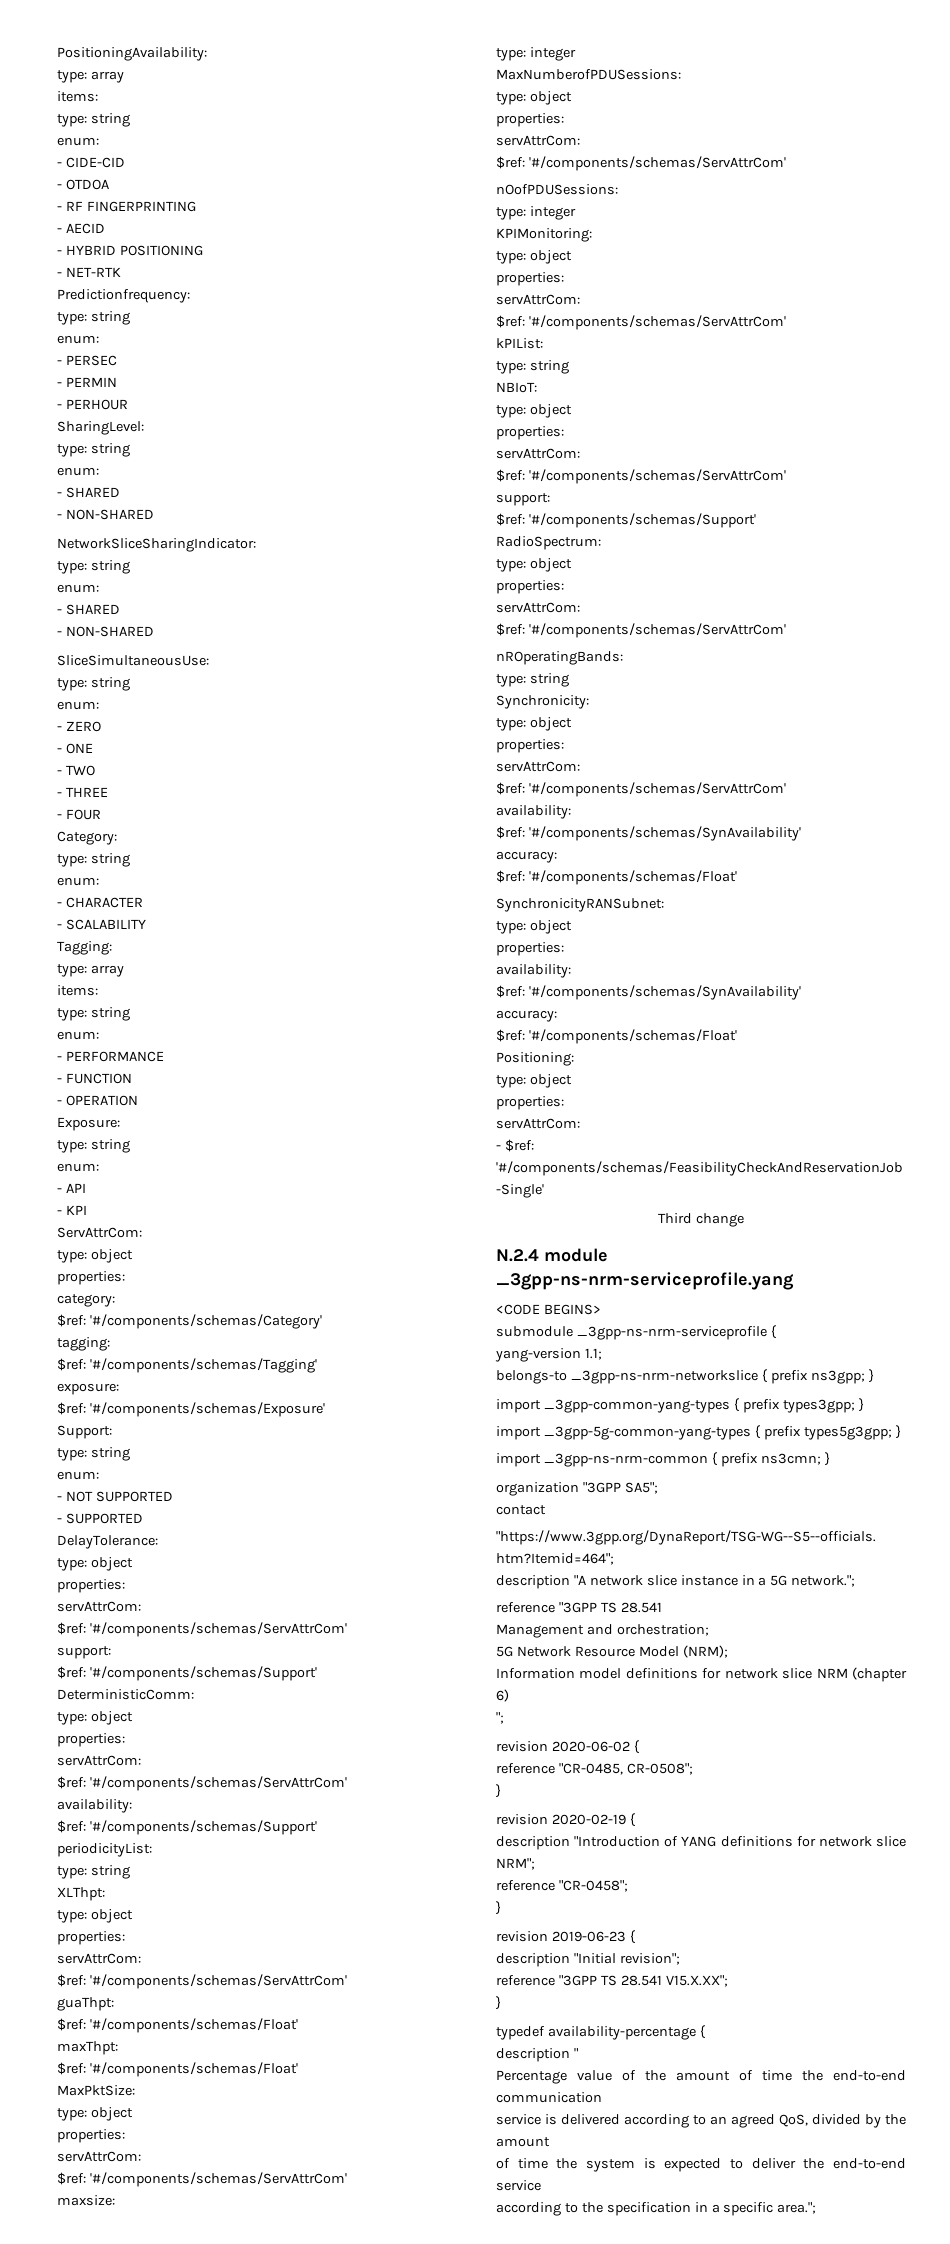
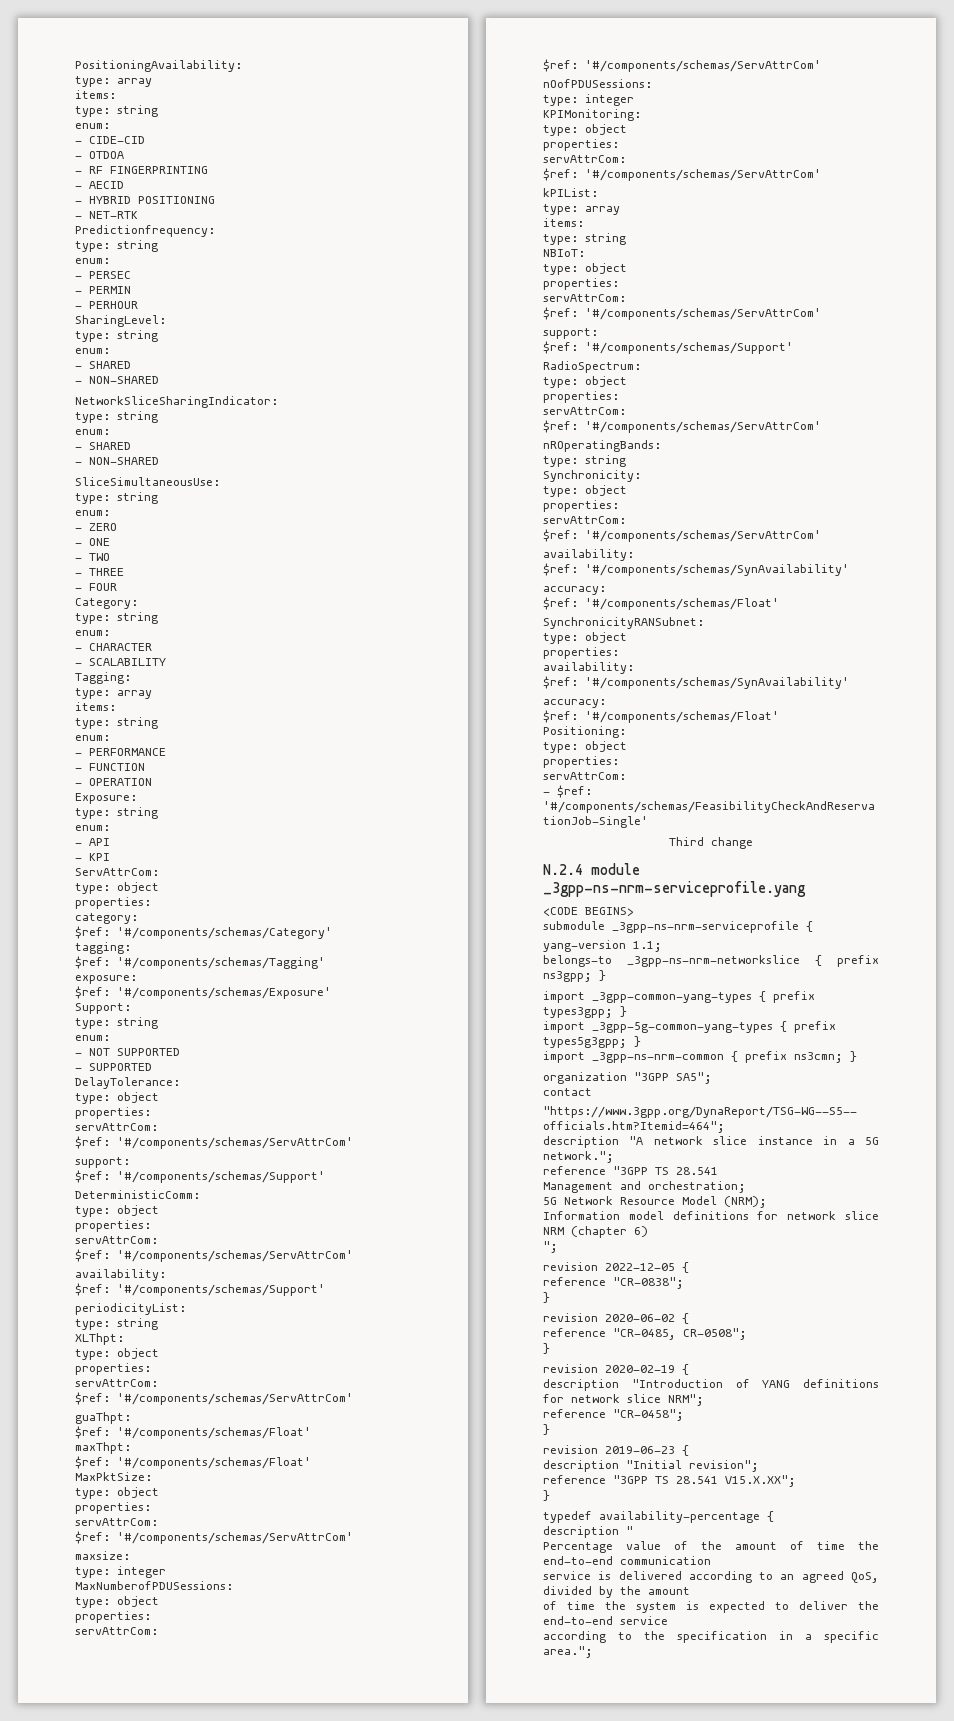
  kPIList:
+ type: array
+ items:
+ revision 2022-12-05 {
+ reference "CR-0838";
+ }

